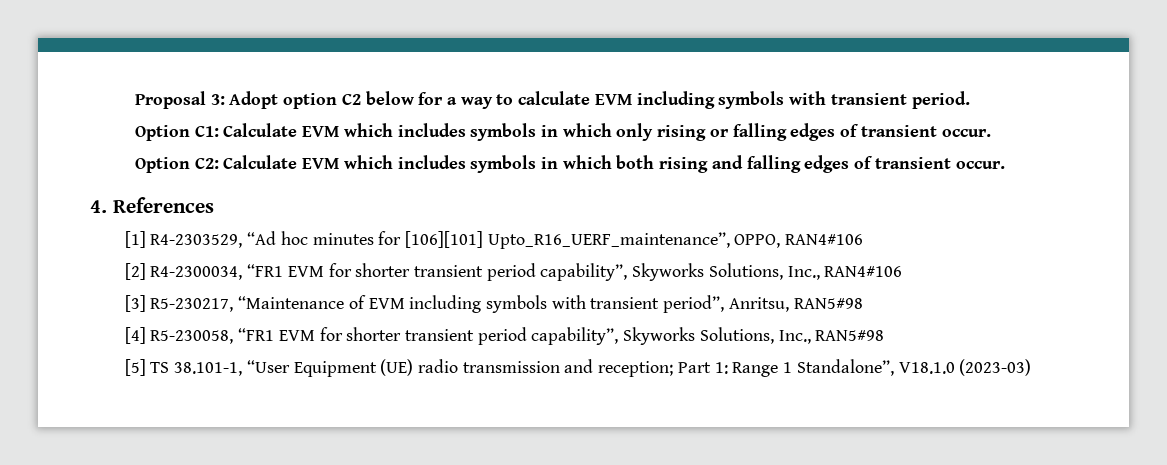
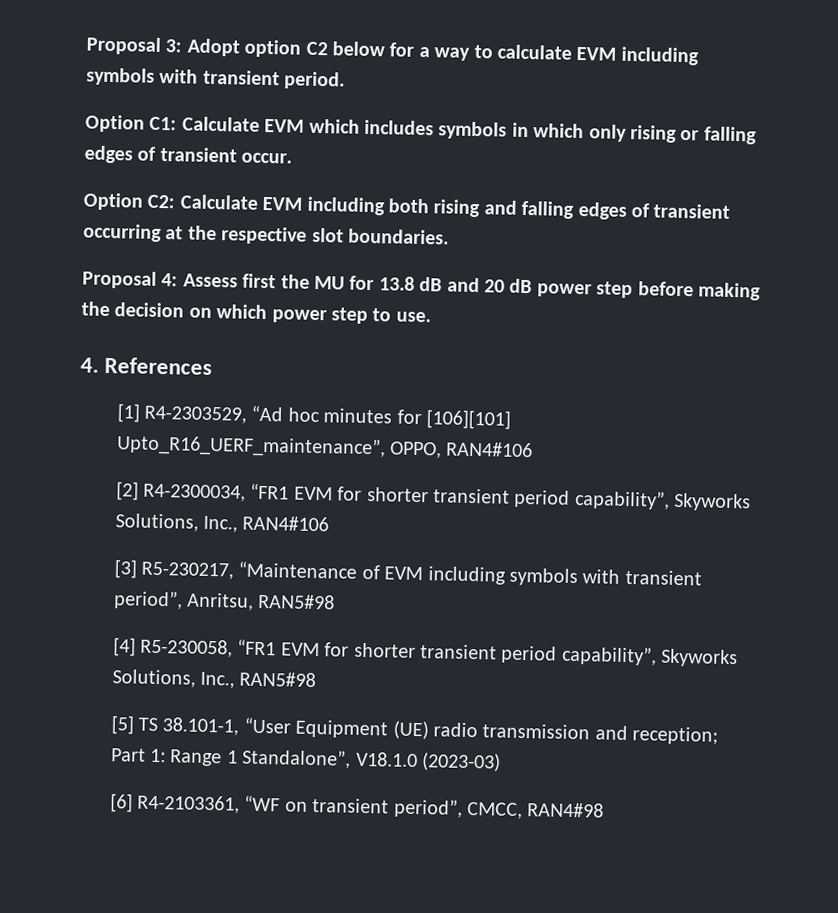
- Option C2: Calculate EVM which includes symbols in which both rising and falling edges of transient occur.
+ Option C2: Calculate EVM including both rising and falling edges of transient occurring at the respective slot boundaries.
+ Proposal 4: Assess first the MU for 13.8 dB and 20 dB power step before making the decision on which power step to use.
+ [6] R4-2103361, “WF on transient period”, CMCC, RAN4#98

